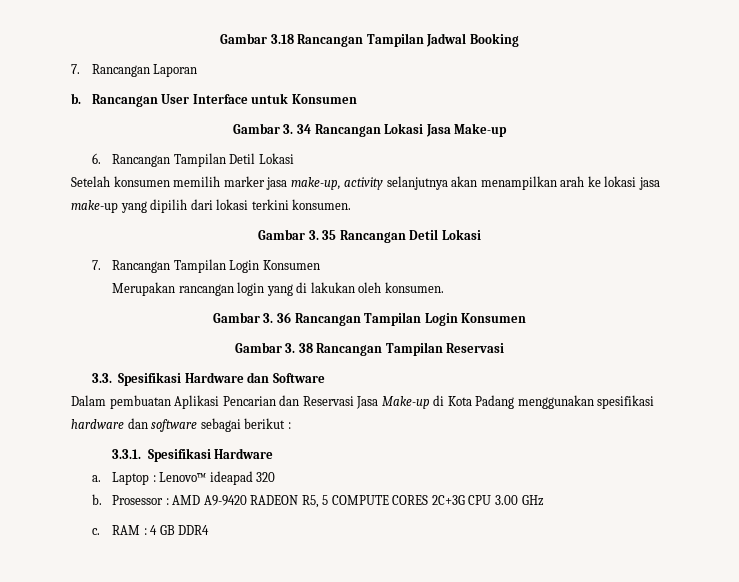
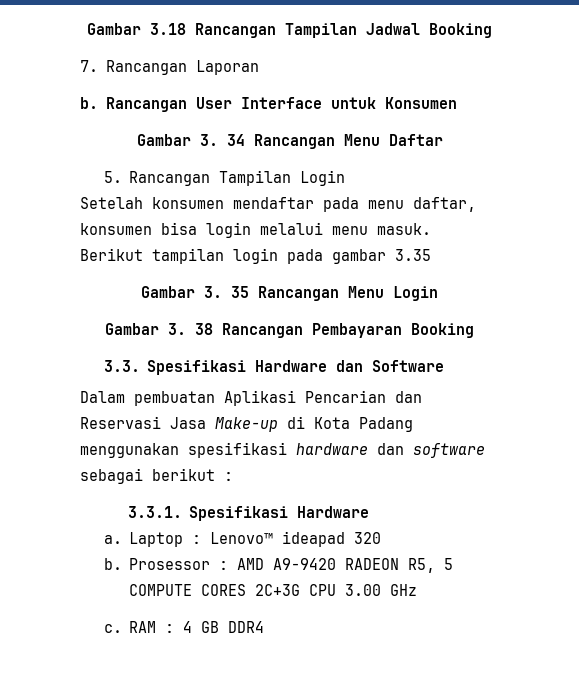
- Gambar 3. 34 Rancangan Lokasi Jasa Make-up
- 6. Rancangan Tampilan Detil Lokasi
- Setelah konsumen memilih marker jasa make-up, activity selanjutnya akan menampilkan arah ke lokasi jasa make-up yang dipilih dari lokasi terkini konsumen.
- Gambar 3. 35 Rancangan Detil Lokasi
- 7. Rancangan Tampilan Login Konsumen
- Merupakan rancangan login yang di lakukan oleh konsumen.
- Gambar 3. 36 Rancangan Tampilan Login Konsumen
+ Gambar 3. 34 Rancangan Menu Daftar
+ 5. Rancangan Tampilan Login
+ Setelah konsumen mendaftar pada menu daftar, konsumen bisa login melalui menu masuk. Berikut tampilan login pada gambar 3.35
+ Gambar 3. 35 Rancangan Menu Login
- Gambar 3. 38 Rancangan Tampilan Reservasi
+ Gambar 3. 38 Rancangan Pembayaran Booking

